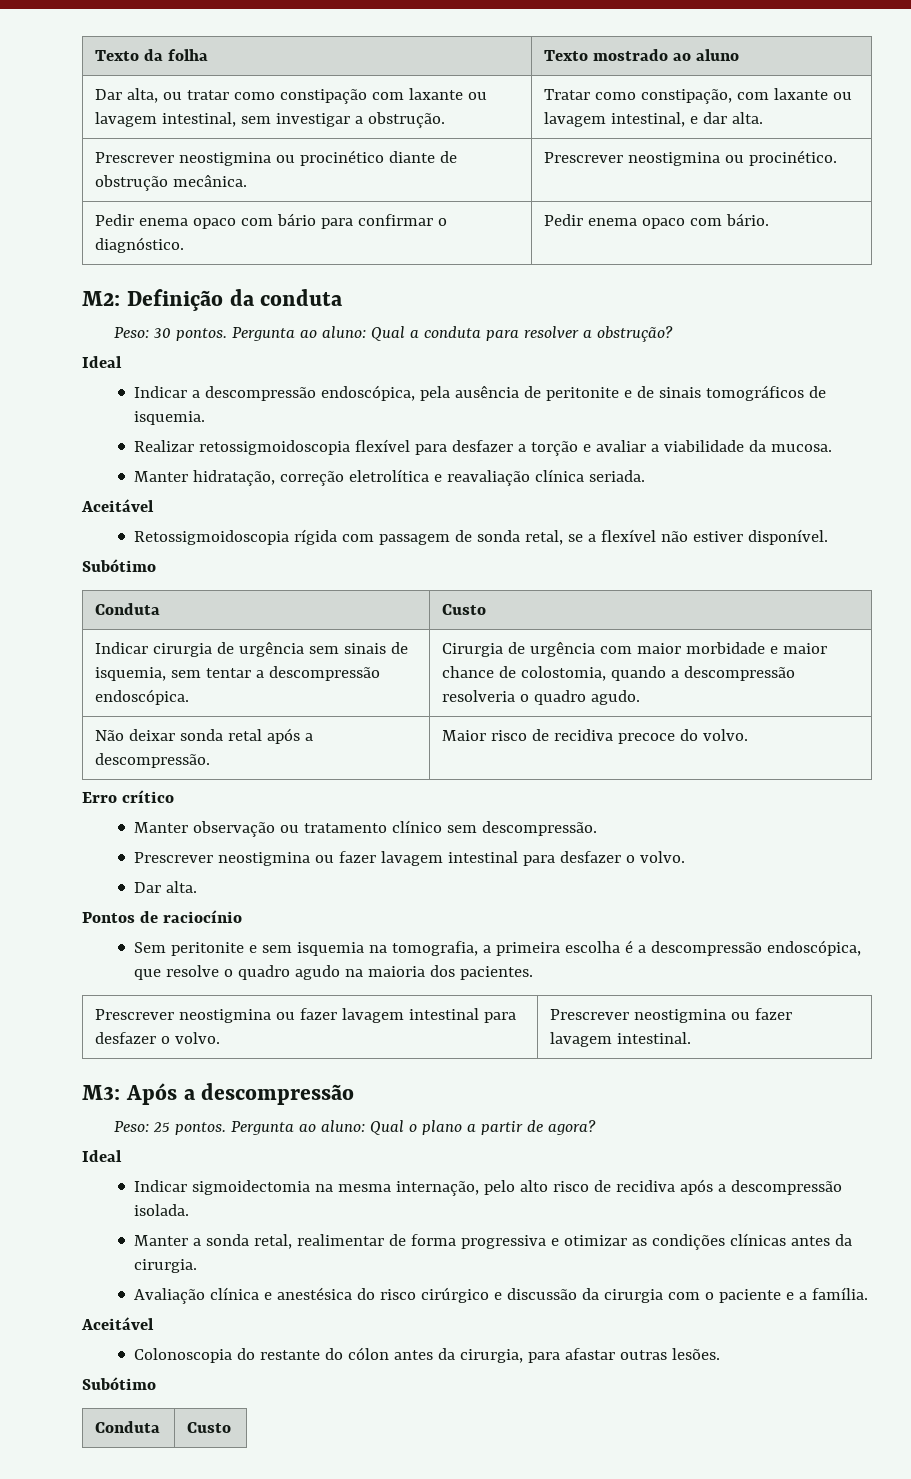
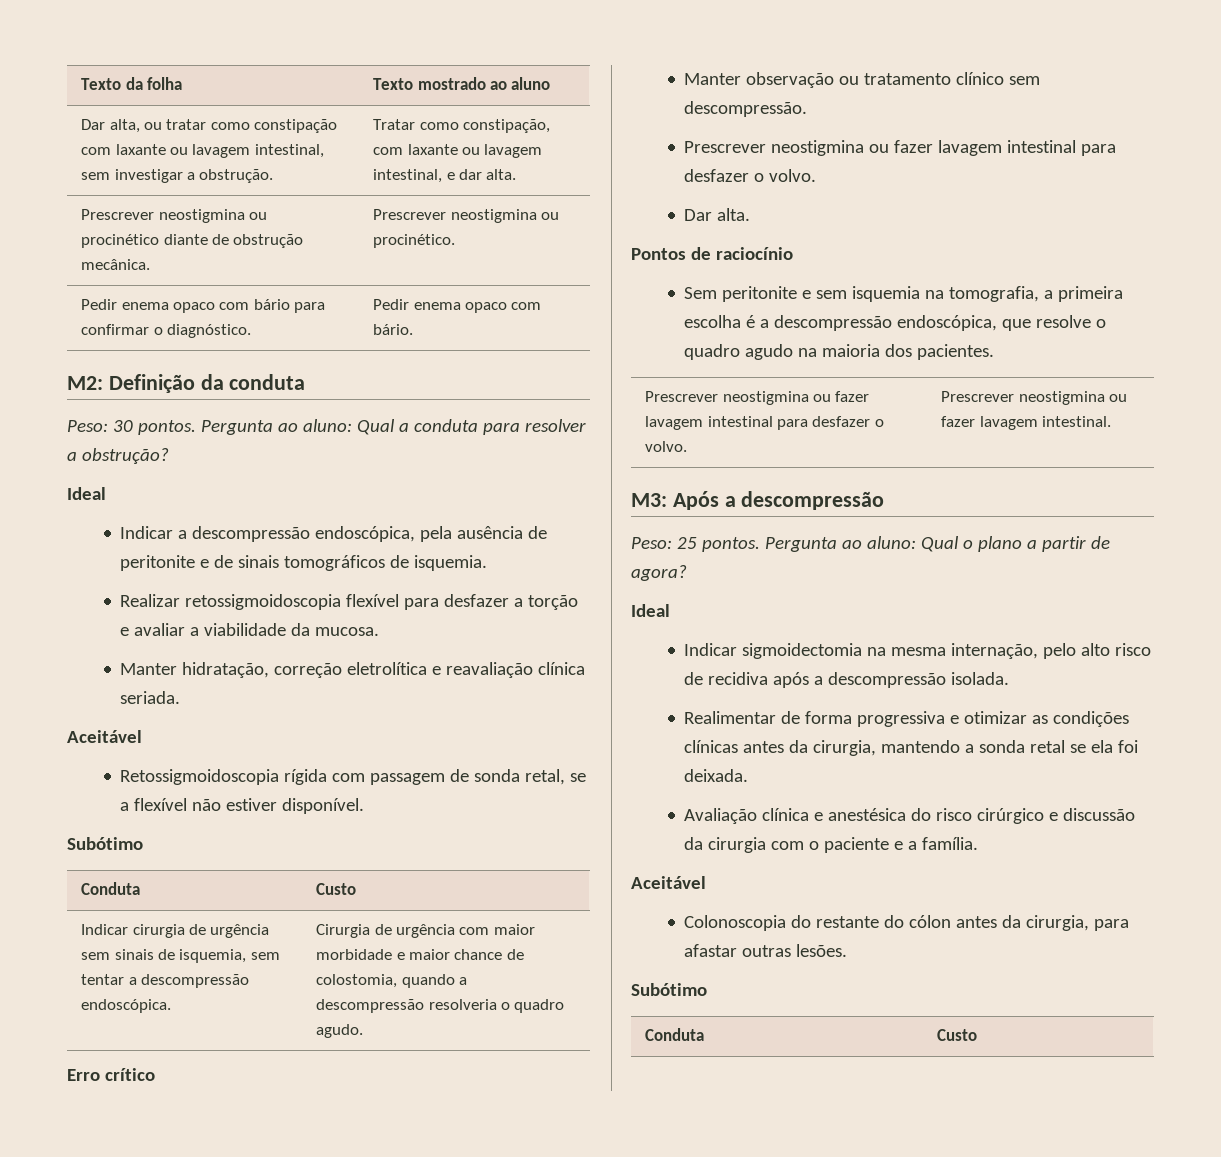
- Não deixar sonda retal após a descompressão. | Maior risco de recidiva precoce do volvo.
- Manter a sonda retal, realimentar de forma progressiva e otimizar as condições clínicas antes da cirurgia.
+ Realimentar de forma progressiva e otimizar as condições clínicas antes da cirurgia, mantendo a sonda retal se ela foi deixada.

